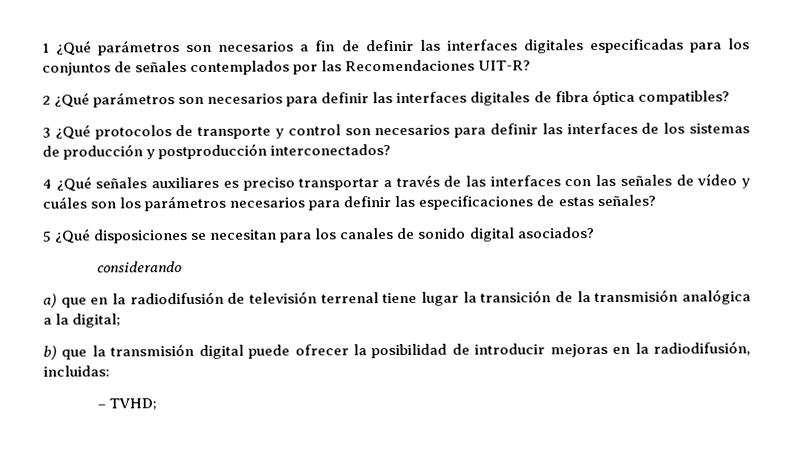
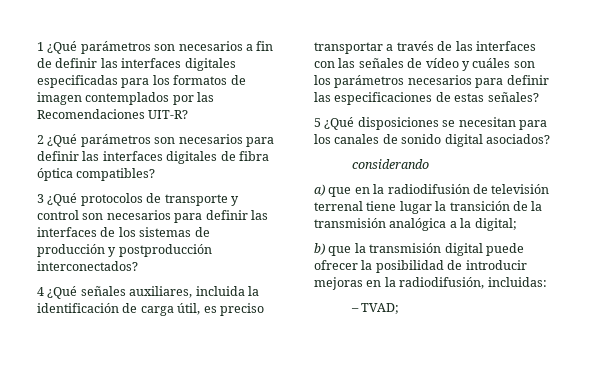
- 1 ¿Qué parámetros son necesarios a fin de definir las interfaces digitales especificadas para los conjuntos de señales contemplados por las Recomendaciones UIT-R?
+ 1 ¿Qué parámetros son necesarios a fin de definir las interfaces digitales especificadas para los formatos de imagen contemplados por las Recomendaciones UIT-R?
- 4 ¿Qué señales auxiliares es preciso transportar a través de las interfaces con las señales de vídeo y cuáles son los parámetros necesarios para definir las especificaciones de estas señales?
+ 4 ¿Qué señales auxiliares, incluida la identificación de carga útil, es preciso transportar a través de las interfaces con las señales de vídeo y cuáles son los parámetros necesarios para definir las especificaciones de estas señales?
- – TVHD;
+ – TVAD;

